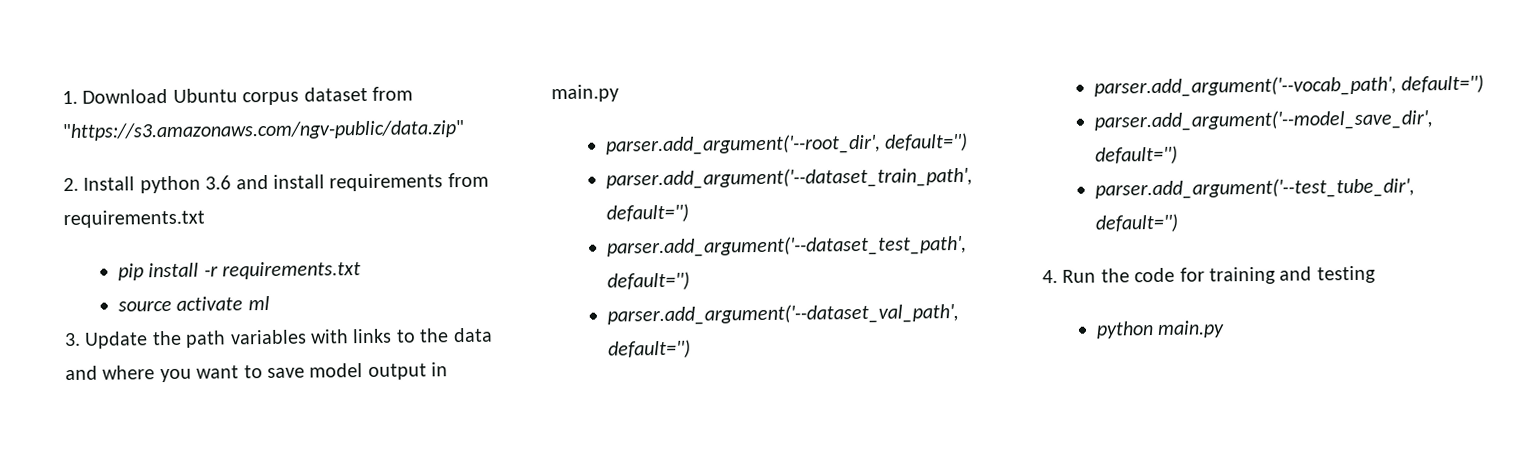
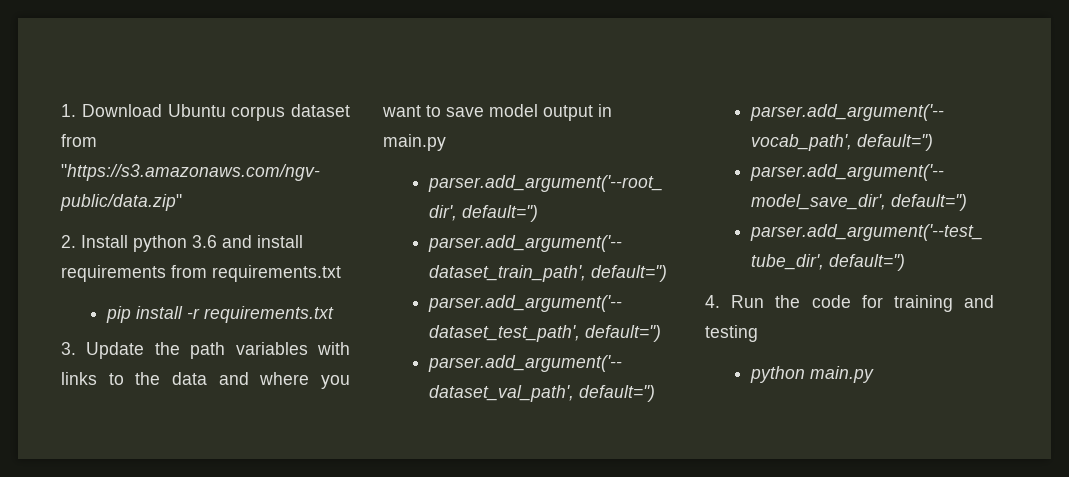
- source activate ml

